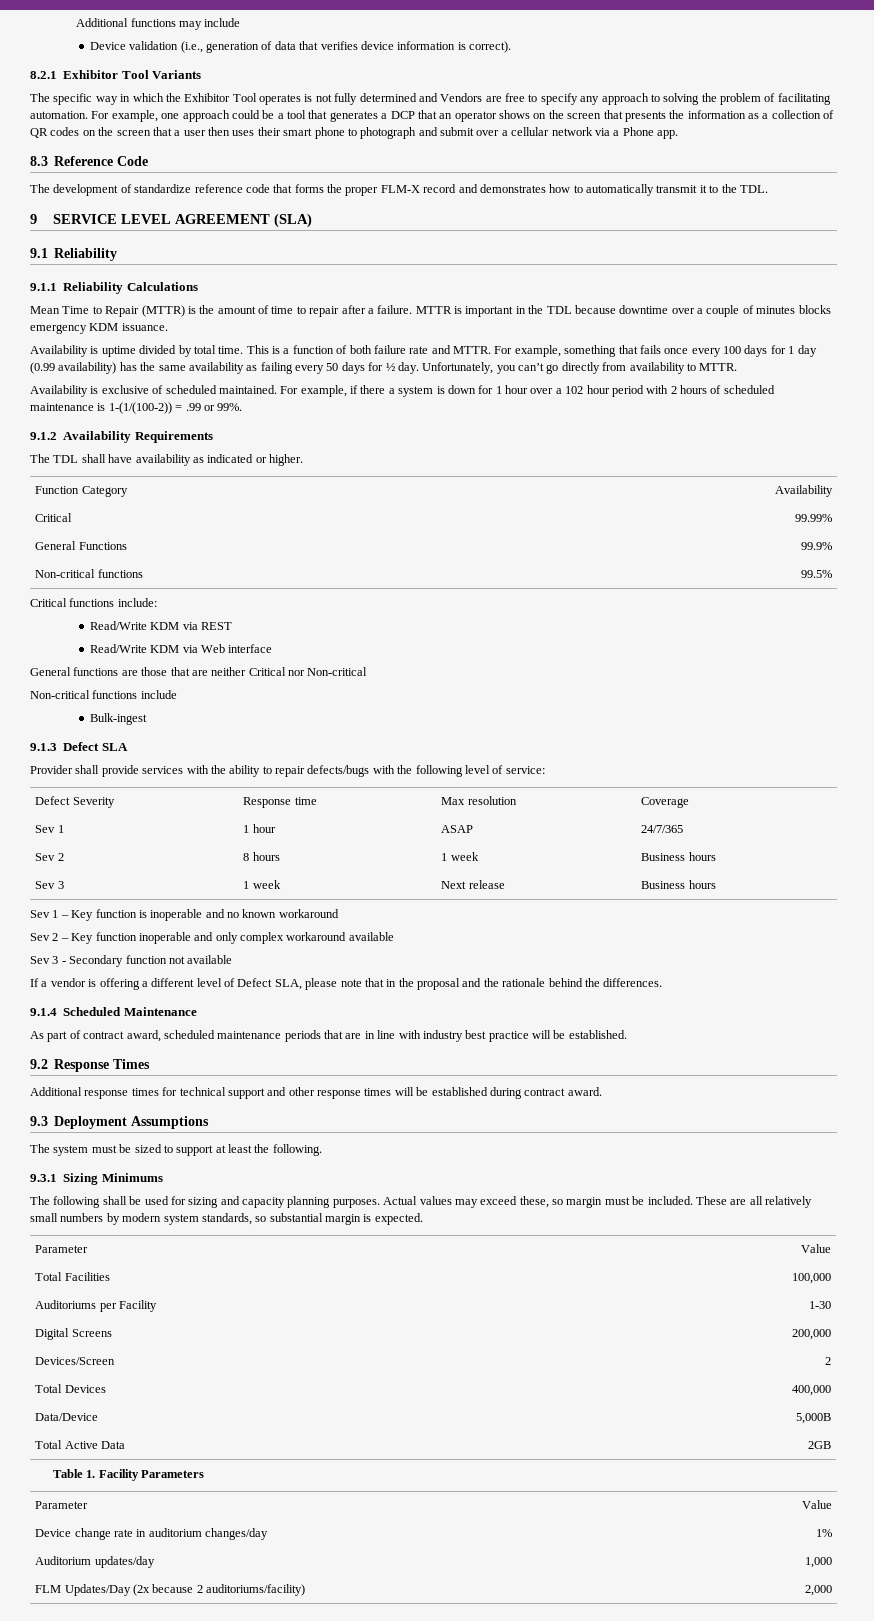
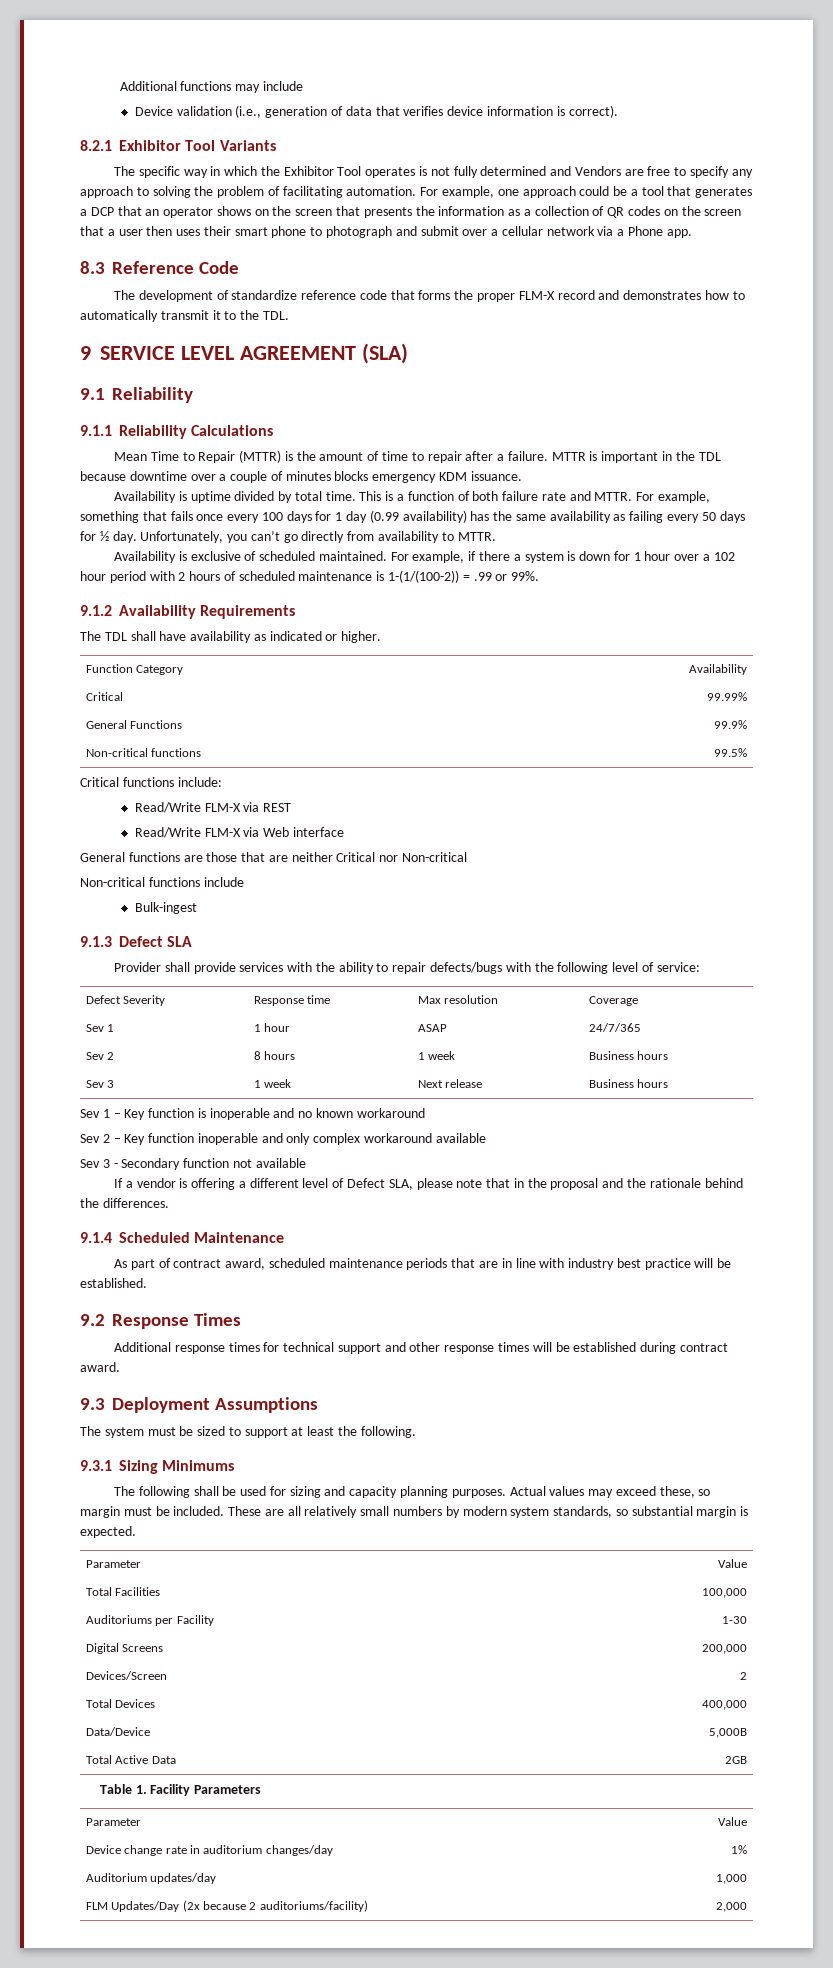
- Read/Write KDM via REST
+ Read/Write FLM-X via REST
- Read/Write KDM via Web interface
+ Read/Write FLM-X via Web interface

